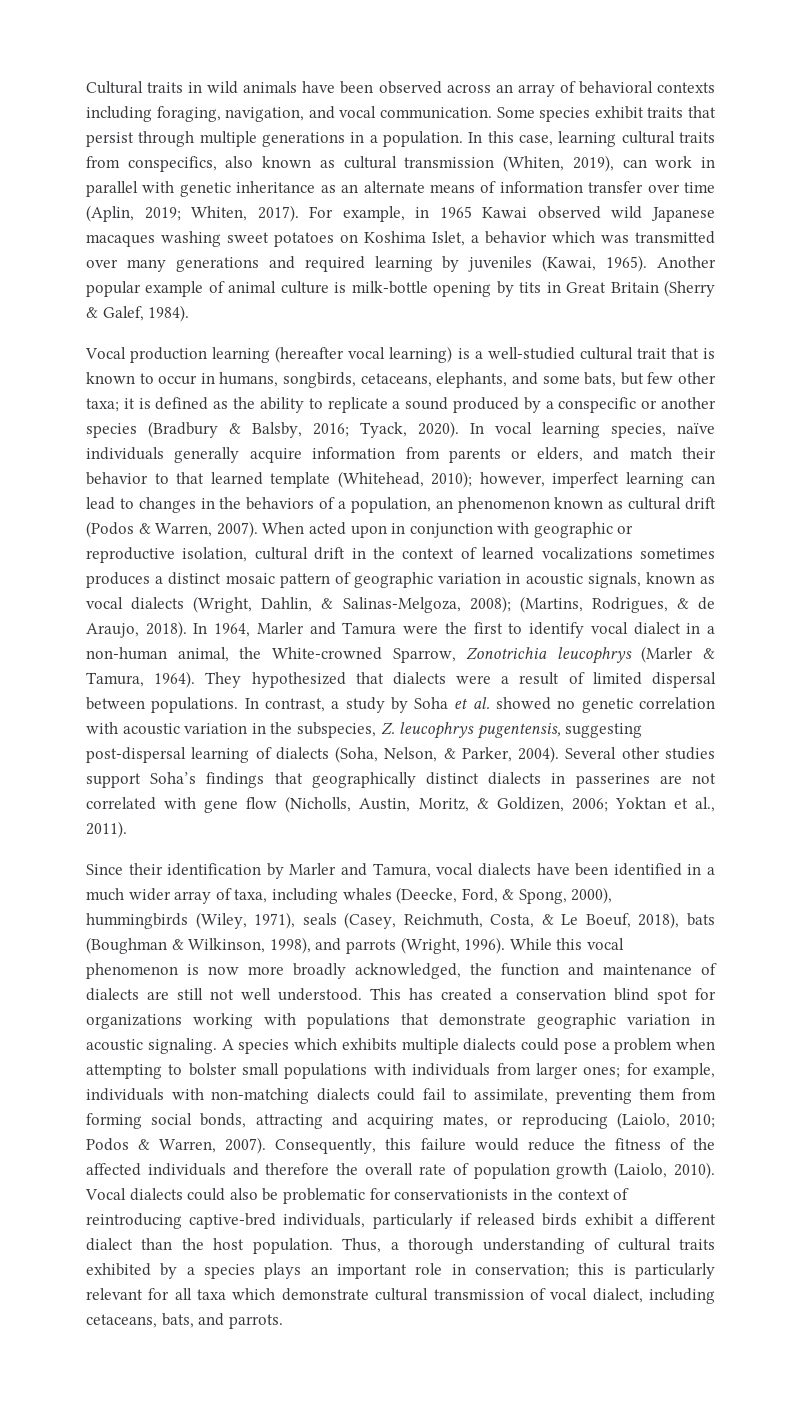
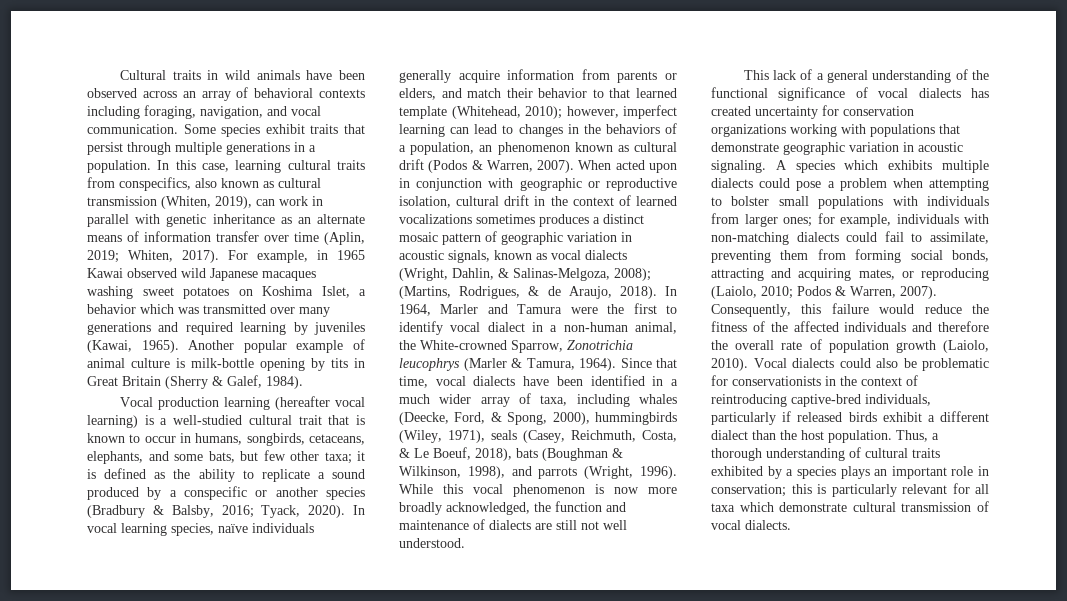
- They hypothesized that dialects were a result of limited dispersal between populations. In contrast, a study by Soha et al. showed no genetic correlation with acoustic variation in the subspecies, Z. leucophrys pugentensis, suggesting post-dispersal learning of dialects (Soha, Nelson, & Parker, 2004). Several other studies support Soha’s findings that geographically distinct dialects in passerines are not correlated with gene flow (Nicholls, Austin, Moritz, & Goldizen, 2006; Yoktan et al., 2011).
- Since their identification by Marler and Tamura, vocal dialects have been identified in a much wider array of taxa, including whales (Deecke, Ford, & Spong, 2000), hummingbirds (Wiley, 1971), seals (Casey, Reichmuth, Costa, & Le Boeuf, 2018), bats (Boughman & Wilkinson, 1998), and parrots (Wright, 1996).
+ Since that time, vocal dialects have been identified in a much wider array of taxa, including whales (Deecke, Ford, & Spong, 2000), hummingbirds (Wiley, 1971), seals (Casey, Reichmuth, Costa, & Le Boeuf, 2018), bats (Boughman & Wilkinson, 1998), and parrots (Wright, 1996).
- While this vocal phenomenon is now more broadly acknowledged, the function and maintenance of dialects are still not well understood. This has created a conservation blind spot for organizations working with populations that demonstrate geographic variation in acoustic signaling.
+ While this vocal phenomenon is now more broadly acknowledged, the function and maintenance of dialects are still not well understood.
+ This lack of a general understanding of the functional significance of vocal dialects has created uncertainty for conservation organizations working with populations that demonstrate geographic variation in acoustic signaling.
- Thus, a thorough understanding of cultural traits exhibited by a species plays an important role in conservation; this is particularly relevant for all taxa which demonstrate cultural transmission of vocal dialect, including cetaceans, bats, and parrots.
+ Thus, a thorough understanding of cultural traits exhibited by a species plays an important role in conservation; this is particularly relevant for all taxa which demonstrate cultural transmission of vocal dialects.

